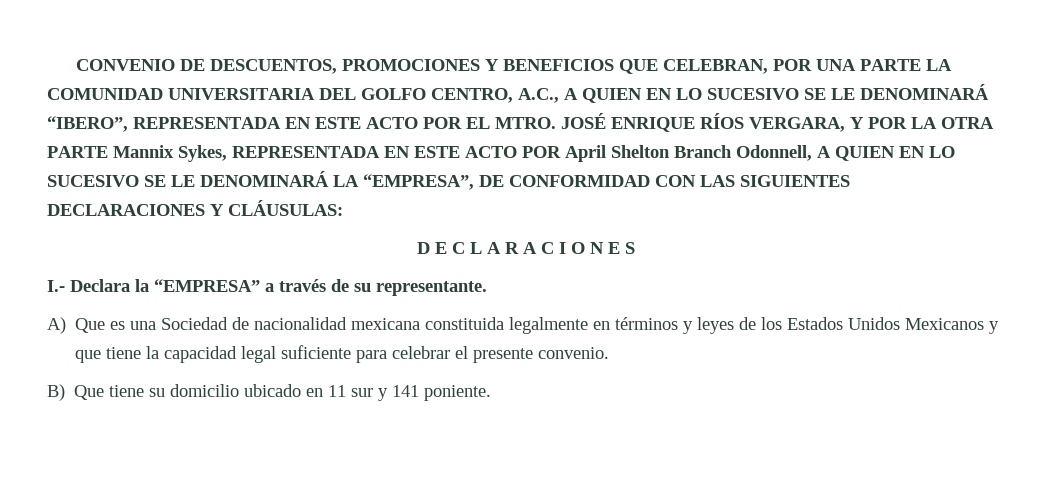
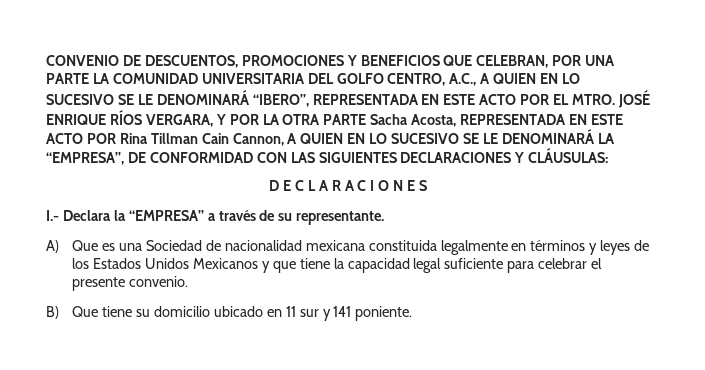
- JOSÉ ENRIQUE RÍOS VERGARA, Y POR LA OTRA PARTE Mannix Sykes, REPRESENTADA EN ESTE ACTO POR April Shelton Branch Odonnell, A QUIEN EN LO SUCESIVO SE LE DENOMINARÁ LA “EMPRESA”, DE CONFORMIDAD CON LAS SIGUIENTES DECLARACIONES Y CLÁUSULAS:
+ JOSÉ ENRIQUE RÍOS VERGARA, Y POR LA OTRA PARTE Sacha Acosta, REPRESENTADA EN ESTE ACTO POR Rina Tillman Cain Cannon, A QUIEN EN LO SUCESIVO SE LE DENOMINARÁ LA “EMPRESA”, DE CONFORMIDAD CON LAS SIGUIENTES DECLARACIONES Y CLÁUSULAS:

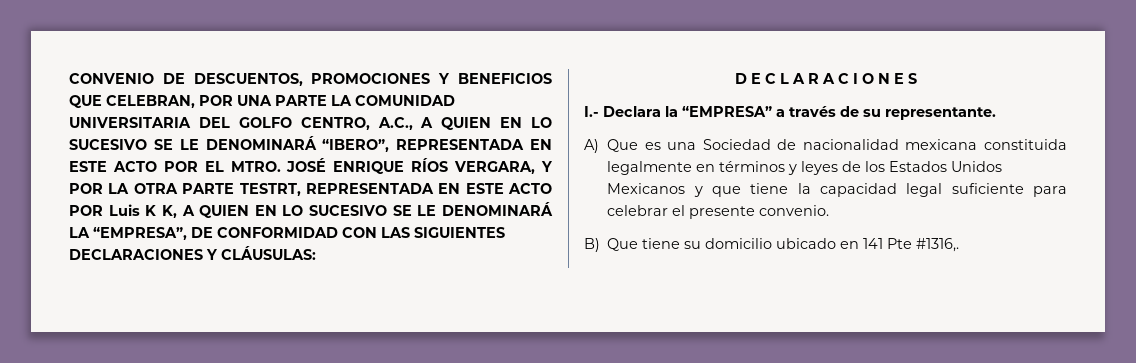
- JOSÉ ENRIQUE RÍOS VERGARA, Y POR LA OTRA PARTE Sacha Acosta, REPRESENTADA EN ESTE ACTO POR Rina Tillman Cain Cannon, A QUIEN EN LO SUCESIVO SE LE DENOMINARÁ LA “EMPRESA”, DE CONFORMIDAD CON LAS SIGUIENTES DECLARACIONES Y CLÁUSULAS:
+ JOSÉ ENRIQUE RÍOS VERGARA, Y POR LA OTRA PARTE TESTRT, REPRESENTADA EN ESTE ACTO POR Luis K K, A QUIEN EN LO SUCESIVO SE LE DENOMINARÁ LA “EMPRESA”, DE CONFORMIDAD CON LAS SIGUIENTES DECLARACIONES Y CLÁUSULAS:
- B) Que tiene su domicilio ubicado en 11 sur y 141 poniente.
+ B) Que tiene su domicilio ubicado en 141 Pte #1316,.

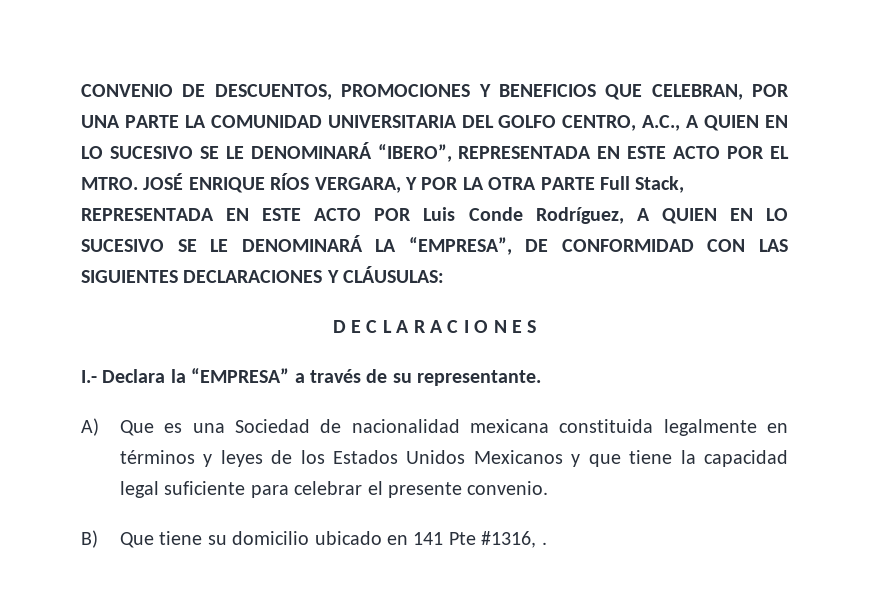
- JOSÉ ENRIQUE RÍOS VERGARA, Y POR LA OTRA PARTE TESTRT, REPRESENTADA EN ESTE ACTO POR Luis K K, A QUIEN EN LO SUCESIVO SE LE DENOMINARÁ LA “EMPRESA”, DE CONFORMIDAD CON LAS SIGUIENTES DECLARACIONES Y CLÁUSULAS:
+ JOSÉ ENRIQUE RÍOS VERGARA, Y POR LA OTRA PARTE Full Stack, REPRESENTADA EN ESTE ACTO POR Luis Conde Rodríguez, A QUIEN EN LO SUCESIVO SE LE DENOMINARÁ LA “EMPRESA”, DE CONFORMIDAD CON LAS SIGUIENTES DECLARACIONES Y CLÁUSULAS:
- B) Que tiene su domicilio ubicado en 141 Pte #1316,.
+ B) Que tiene su domicilio ubicado en 141 Pte #1316, .

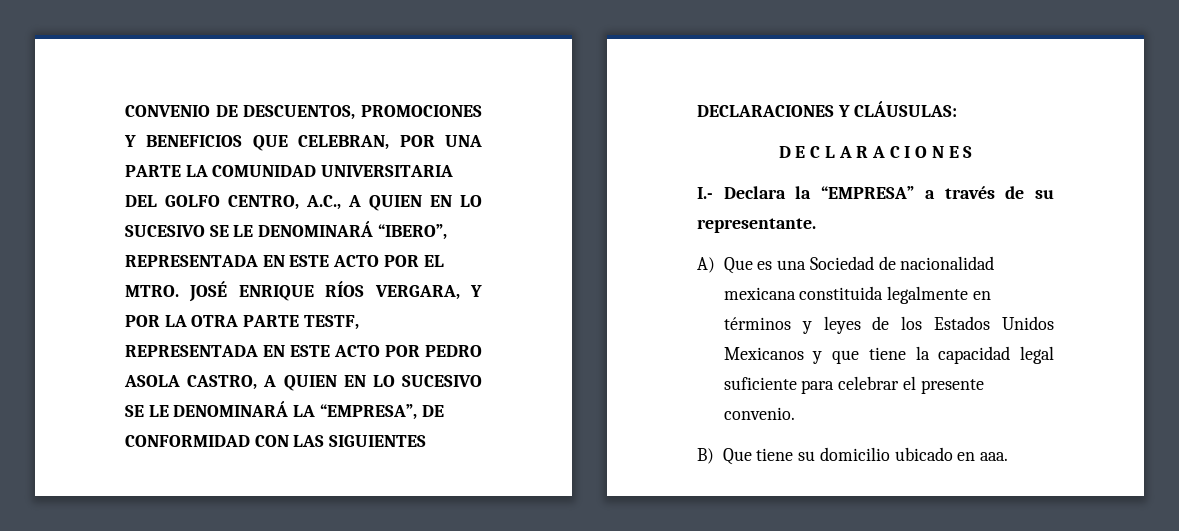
- JOSÉ ENRIQUE RÍOS VERGARA, Y POR LA OTRA PARTE Full Stack, REPRESENTADA EN ESTE ACTO POR Luis Conde Rodríguez, A QUIEN EN LO SUCESIVO SE LE DENOMINARÁ LA “EMPRESA”, DE CONFORMIDAD CON LAS SIGUIENTES DECLARACIONES Y CLÁUSULAS:
+ JOSÉ ENRIQUE RÍOS VERGARA, Y POR LA OTRA PARTE TESTF, REPRESENTADA EN ESTE ACTO POR PEDRO ASOLA CASTRO, A QUIEN EN LO SUCESIVO SE LE DENOMINARÁ LA “EMPRESA”, DE CONFORMIDAD CON LAS SIGUIENTES DECLARACIONES Y CLÁUSULAS:
- B) Que tiene su domicilio ubicado en 141 Pte #1316, .
+ B) Que tiene su domicilio ubicado en aaa.

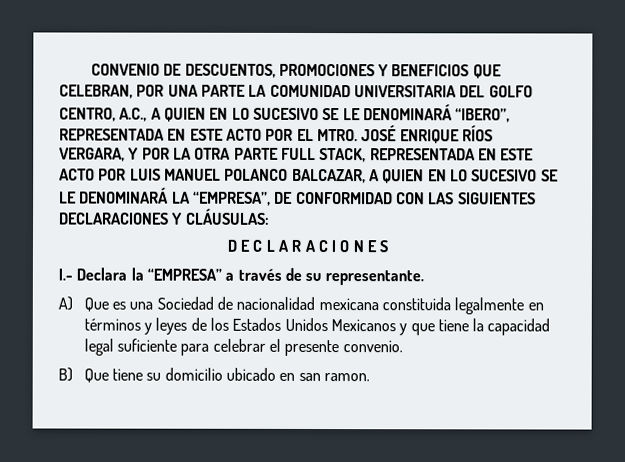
- JOSÉ ENRIQUE RÍOS VERGARA, Y POR LA OTRA PARTE TESTF, REPRESENTADA EN ESTE ACTO POR PEDRO ASOLA CASTRO, A QUIEN EN LO SUCESIVO SE LE DENOMINARÁ LA “EMPRESA”, DE CONFORMIDAD CON LAS SIGUIENTES DECLARACIONES Y CLÁUSULAS:
+ JOSÉ ENRIQUE RÍOS VERGARA, Y POR LA OTRA PARTE FULL STACK, REPRESENTADA EN ESTE ACTO POR LUIS MANUEL POLANCO BALCAZAR, A QUIEN EN LO SUCESIVO SE LE DENOMINARÁ LA “EMPRESA”, DE CONFORMIDAD CON LAS SIGUIENTES DECLARACIONES Y CLÁUSULAS:
- B) Que tiene su domicilio ubicado en aaa.
+ B) Que tiene su domicilio ubicado en san ramon.

